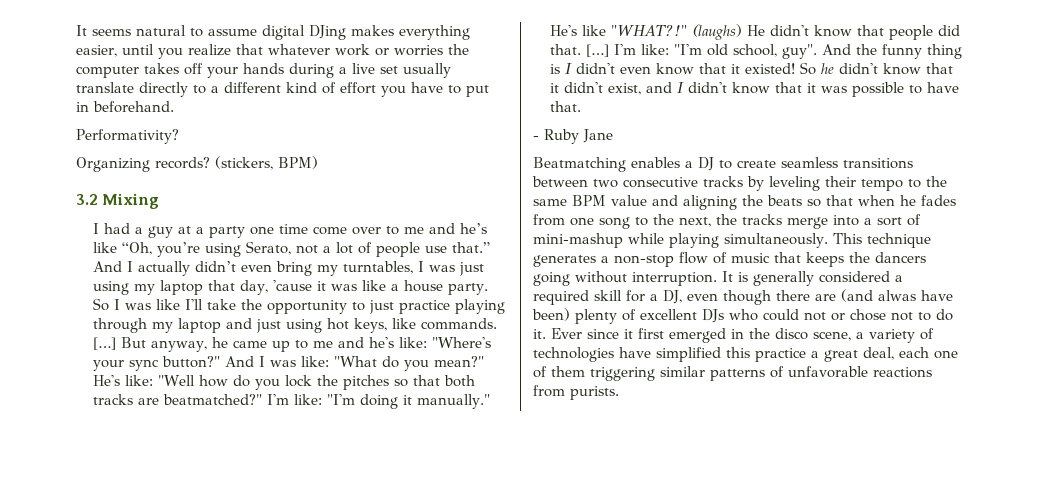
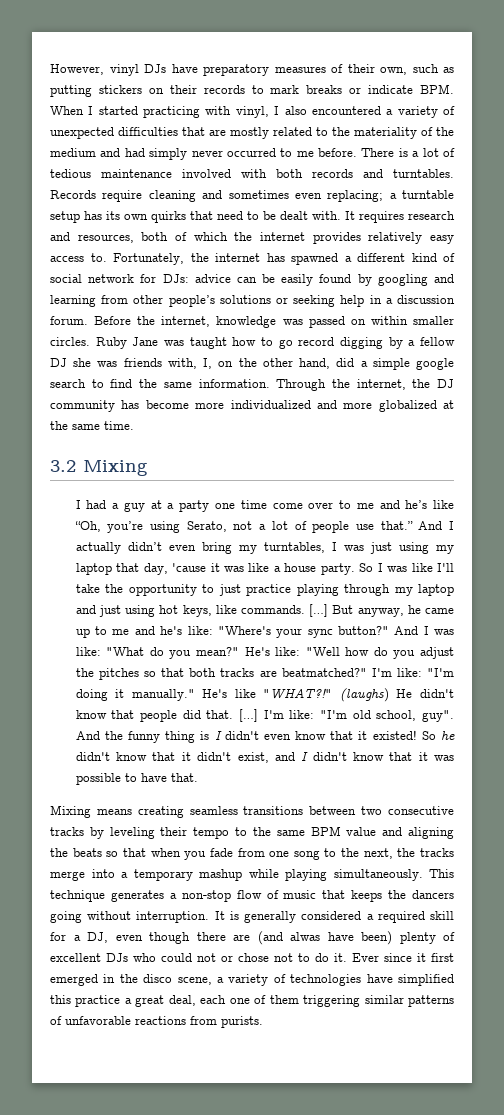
- It seems natural to assume digital DJing makes everything easier, until you realize that whatever work or worries the computer takes off your hands during a live set usually translate directly to a different kind of effort you have to put in beforehand.
- Performativity?
- Organizing records? (stickers, BPM)
+ However, vinyl DJs have preparatory measures of their own, such as putting stickers on their records to mark breaks or indicate BPM. When I started practicing with vinyl, I also encountered a variety of unexpected difficulties that are mostly related to the materiality of the medium and had simply never occurred to me before. There is a lot of tedious maintenance involved with both records and turntables. Records require cleaning and sometimes even replacing; a turntable setup has its own quirks that need to be dealt with. It requires research and resources, both of which the internet provides relatively easy access to. Fortunately, the internet has spawned a different kind of social network for DJs: advice can be easily found by googling and learning from other people’s solutions or seeking help in a discussion forum. Before the internet, knowledge was passed on within smaller circles. Ruby Jane was taught how to go record digging by a fellow DJ she was friends with, I, on the other hand, did a simple google search to find the same information. Through the internet, the DJ community has become more individualized and more globalized at the same time.
- He's like: "Well how do you lock the pitches so that both tracks are beatmatched?"
+ He's like: "Well how do you adjust the pitches so that both tracks are beatmatched?"
- - Ruby Jane
- Beatmatching enables a DJ to create seamless transitions between two consecutive tracks by leveling their tempo to the same BPM value and aligning the beats so that when he fades from one song to the next, the tracks merge into a sort of mini-mashup while playing simultaneously.
+ Mixing means creating seamless transitions between two consecutive tracks by leveling their tempo to the same BPM value and aligning the beats so that when you fade from one song to the next, the tracks merge into a temporary mashup while playing simultaneously.

